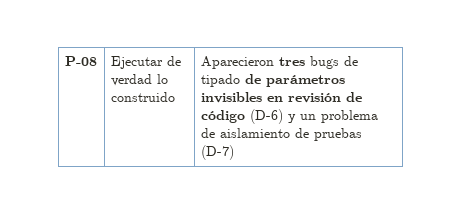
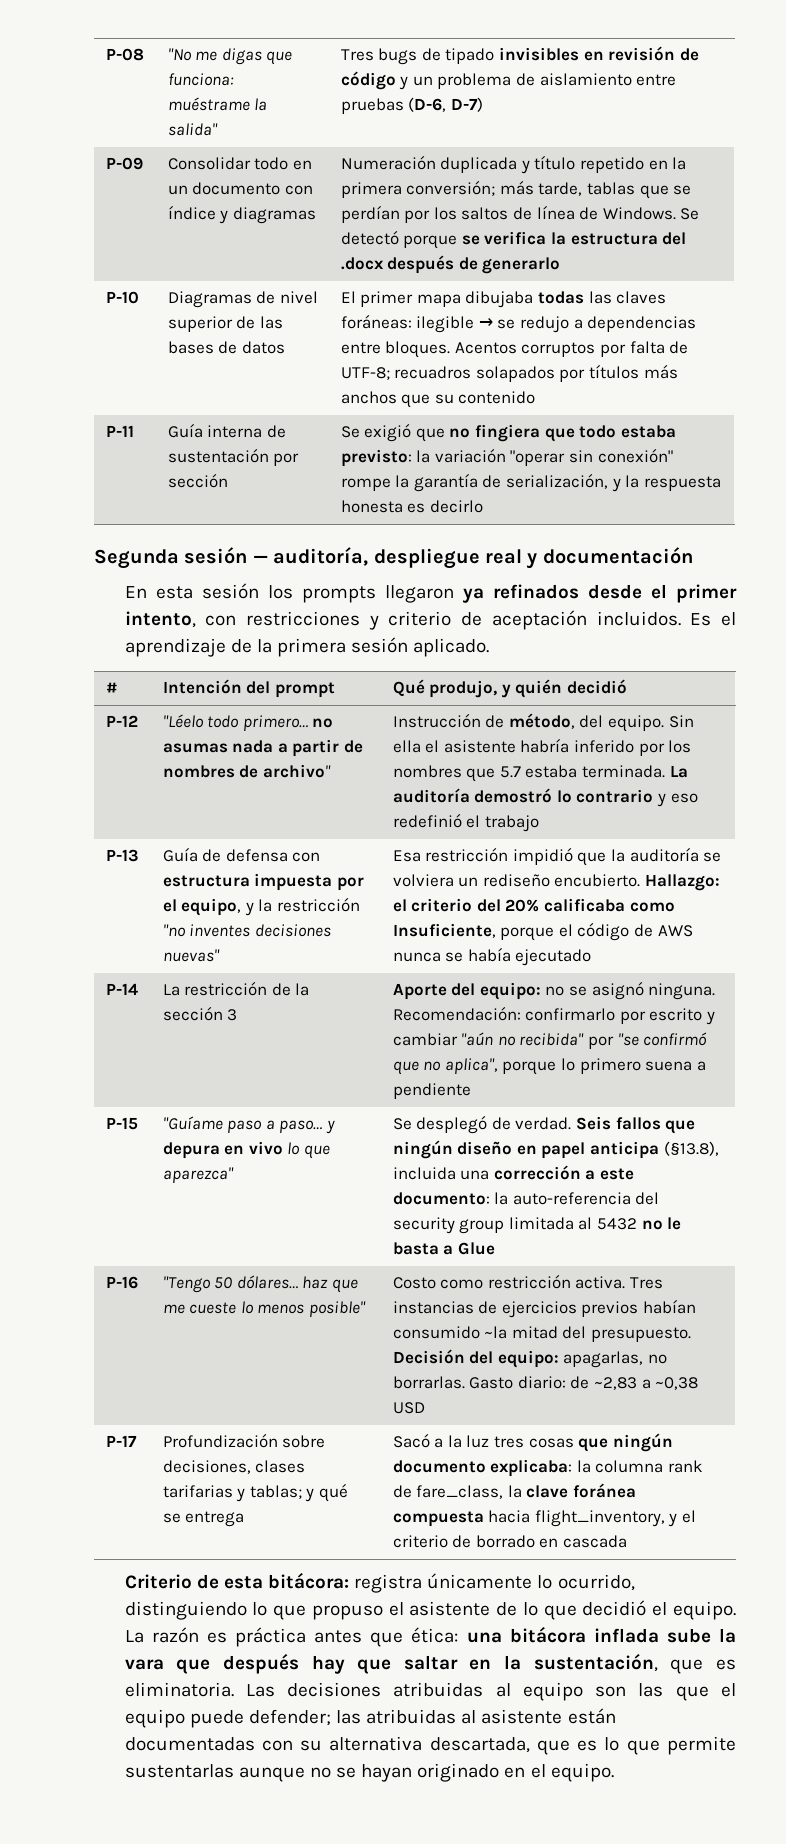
- P-08 | Ejecutar de verdad lo construido | Aparecieron tres bugs de tipado de parámetros invisibles en revisión de código (D-6) y un problema de aislamiento de pruebas (D-7)
+ P-08 | "No me digas que funciona: muéstrame la salida" | Tres bugs de tipado invisibles en revisión de código y un problema de aislamiento entre pruebas (D-6, D-7)
+ P-09 | Consolidar todo en un documento con índice y diagramas | Numeración duplicada y título repetido en la primera conversión; más tarde, tablas que se perdían por los saltos de línea de Windows. Se detectó porque se verifica la estructura del .docx después de generarlo
+ P-10 | Diagramas de nivel superior de las bases de datos | El primer mapa dibujaba todas las claves foráneas: ilegible → se redujo a dependencias entre bloques. Acentos corruptos por falta de UTF-8; recuadros solapados por títulos más anchos que su contenido
+ P-11 | Guía interna de sustentación por sección | Se exigió que no fingiera que todo estaba previsto: la variación "operar sin conexión" rompe la garantía de serialización, y la respuesta honesta es decirlo
+ Segunda sesión — auditoría, despliegue real y documentación
+ En esta sesión los prompts llegaron ya refinados desde el primer intento, con restricciones y criterio de aceptación incluidos. Es el aprendizaje de la primera sesión aplicado.
+ # | Intención del prompt | Qué produjo, y quién decidió
+ P-12 | "Léelo todo primero… no asumas nada a partir de nombres de archivo" | Instrucción de método, del equipo. Sin ella el asistente habría inferido por los nombres que 5.7 estaba terminada. La auditoría demostró lo contrario y eso redefinió el trabajo
+ P-13 | Guía de defensa con estructura impuesta por el equipo, y la restricción "no inventes decisiones nuevas" | Esa restricción impidió que la auditoría se volviera un rediseño encubierto. Hallazgo: el criterio del 20% calificaba como Insuficiente, porque el código de AWS nunca se había ejecutado
+ P-14 | La restricción de la sección 3 | Aporte del equipo: no se asignó ninguna. Recomendación: confirmarlo por escrito y cambiar "aún no recibida" por "se confirmó que no aplica", porque lo primero suena a pendiente
+ P-15 | "Guíame paso a paso… y depura en vivo lo que aparezca" | Se desplegó de verdad. Seis fallos que ningún diseño en papel anticipa (§13.8), incluida una corrección a este documento: la auto-referencia del security group limitada al 5432 no le basta a Glue
+ P-16 | "Tengo 50 dólares… haz que me cueste lo menos posible" | Costo como restricción activa. Tres instancias de ejercicios previos habían consumido ~la mitad del presupuesto. Decisión del equipo: apagarlas, no borrarlas. Gasto diario: de ~2,83 a ~0,38 USD
+ P-17 | Profundización sobre decisiones, clases tarifarias y tablas; y qué se entrega | Sacó a la luz tres cosas que ningún documento explicaba: la columna rank de fare_class, la clave foránea compuesta hacia flight_inventory, y el criterio de borrado en cascada
+ Criterio de esta bitácora: registra únicamente lo ocurrido, distinguiendo lo que propuso el asistente de lo que decidió el equipo. La razón es práctica antes que ética: una bitácora inflada sube la vara que después hay que saltar en la sustentación, que es eliminatoria. Las decisiones atribuidas al equipo son las que el equipo puede defender; las atribuidas al asistente están documentadas con su alternativa descartada, que es lo que permite sustentarlas aunque no se hayan originado en el equipo.

